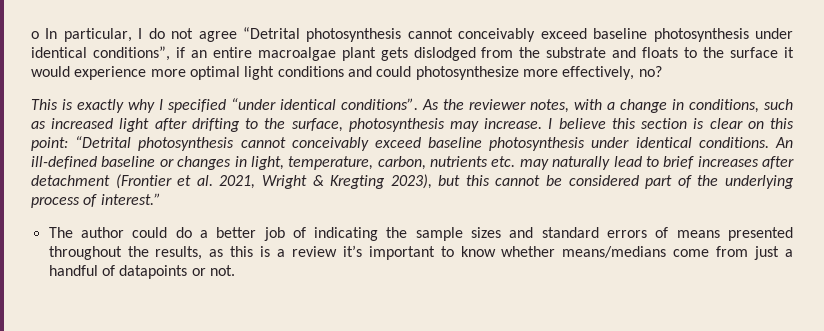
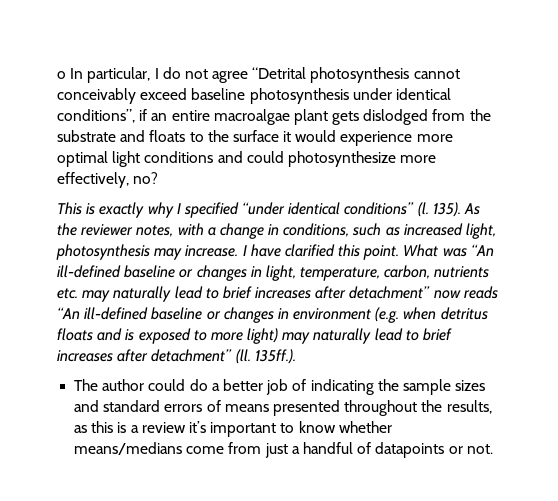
- This is exactly why I specified “under identical conditions”.
+ This is exactly why I specified “under identical conditions” (l. 135).
- As the reviewer notes, with a change in conditions, such as increased light after drifting to the surface, photosynthesis may increase. I believe this section is clear on this point: “Detrital photosynthesis cannot conceivably exceed baseline photosynthesis under identical conditions. An ill-defined baseline or changes in light, temperature, carbon, nutrients etc. may naturally lead to brief increases after detachment (Frontier et al. 2021, Wright & Kregting 2023), but this cannot be considered part of the underlying process of interest.”
+ As the reviewer notes, with a change in conditions, such as increased light, photosynthesis may increase. I have clarified this point. What was “An ill-defined baseline or changes in light, temperature, carbon, nutrients etc. may naturally lead to brief increases after detachment” now reads “An ill-defined baseline or changes in environment (e.g. when detritus floats and is exposed to more light) may naturally lead to brief increases after detachment” (ll. 135ff.).

